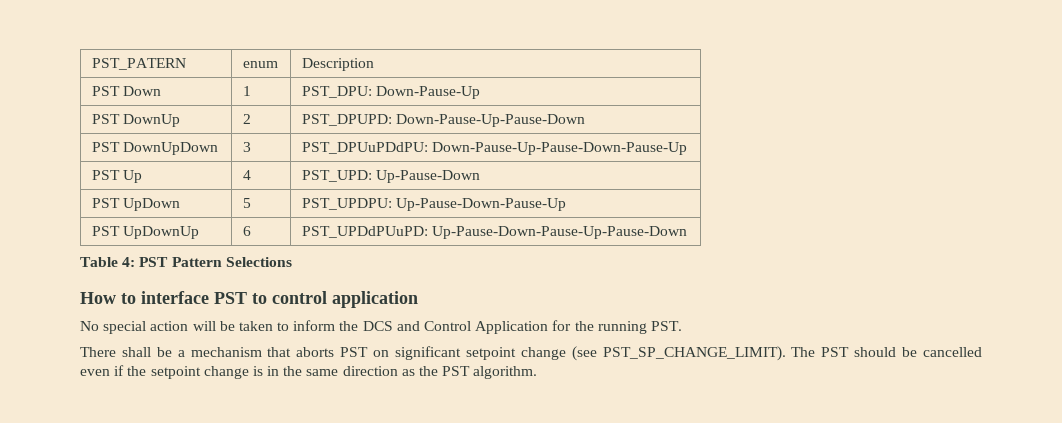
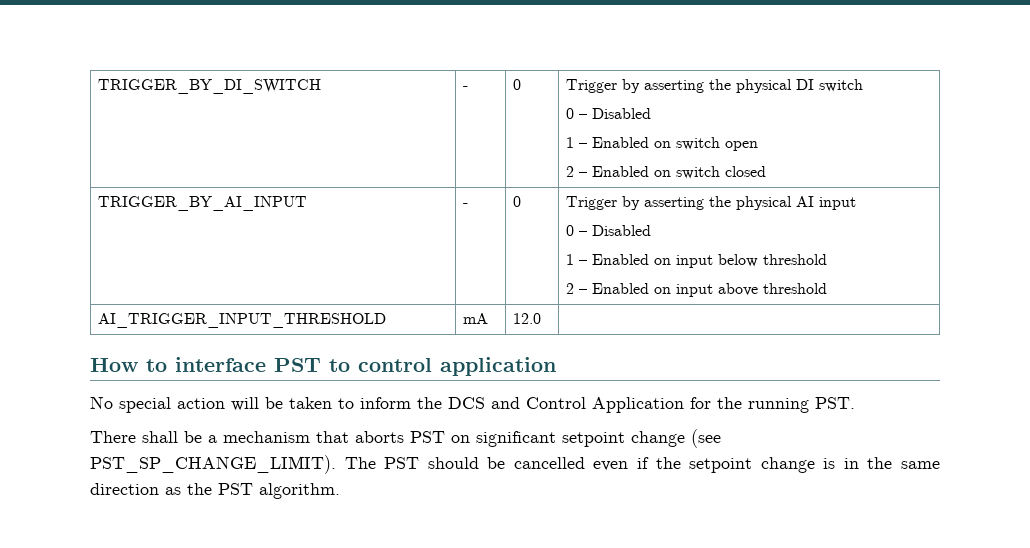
- PST_PATERN | enum | Description
- PST Down | 1 | PST_DPU: Down-Pause-Up
- PST DownUp | 2 | PST_DPUPD: Down-Pause-Up-Pause-Down
- PST DownUpDown | 3 | PST_DPUuPDdPU: Down-Pause-Up-Pause-Down-Pause-Up
- PST Up | 4 | PST_UPD: Up-Pause-Down
- PST UpDown | 5 | PST_UPDPU: Up-Pause-Down-Pause-Up
- PST UpDownUp | 6 | PST_UPDdPUuPD: Up-Pause-Down-Pause-Up-Pause-Down
- Table 4: PST Pattern Selections
+ TRIGGER_BY_DI_SWITCH | - | 0 | Trigger by asserting the physical DI switch
+ 0 – Disabled
+ 1 – Enabled on switch open
+ 2 – Enabled on switch closed
+ TRIGGER_BY_AI_INPUT | - | 0 | Trigger by asserting the physical AI input
+ 0 – Disabled
+ 1 – Enabled on input below threshold
+ 2 – Enabled on input above threshold
+ AI_TRIGGER_INPUT_THRESHOLD | mA | 12.0 |

